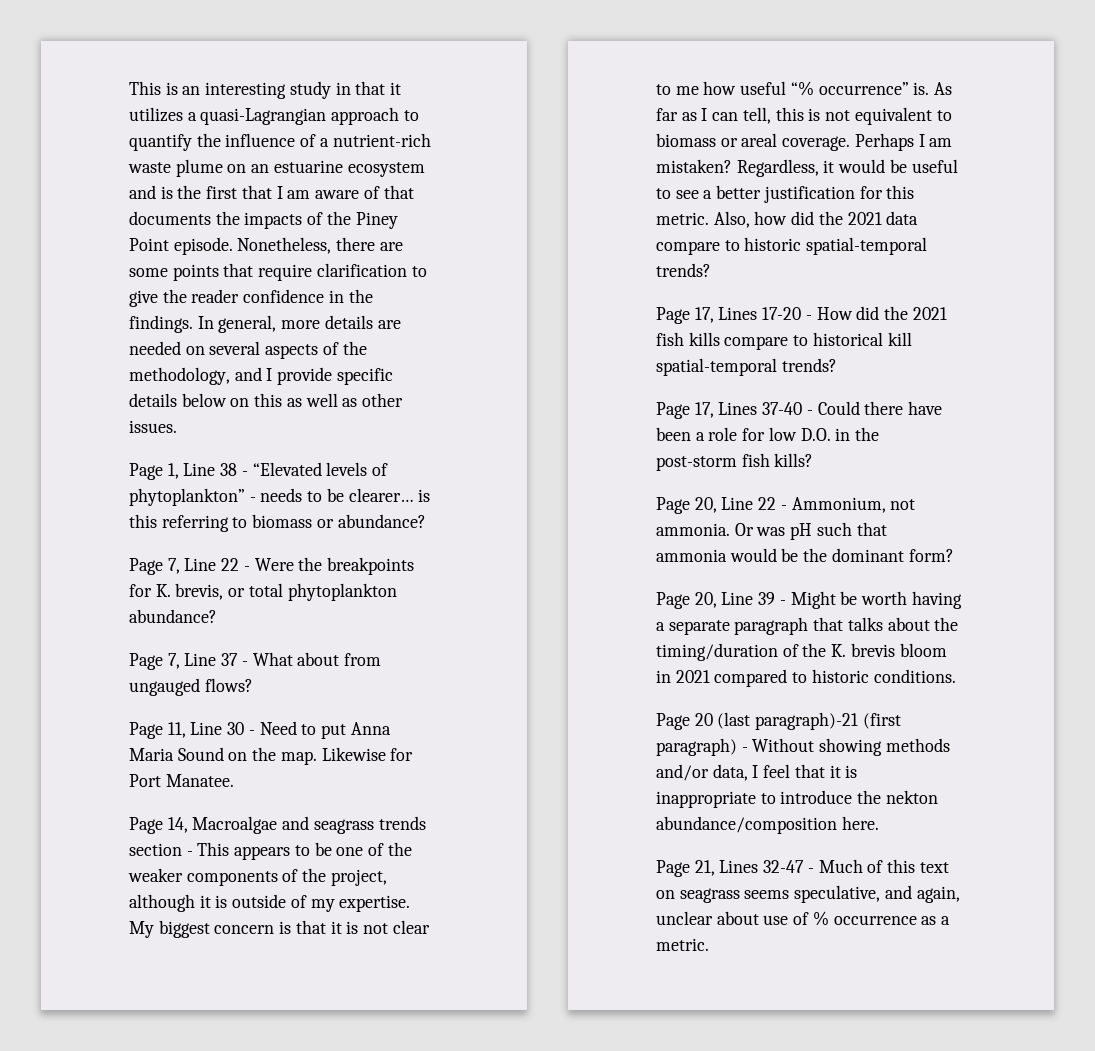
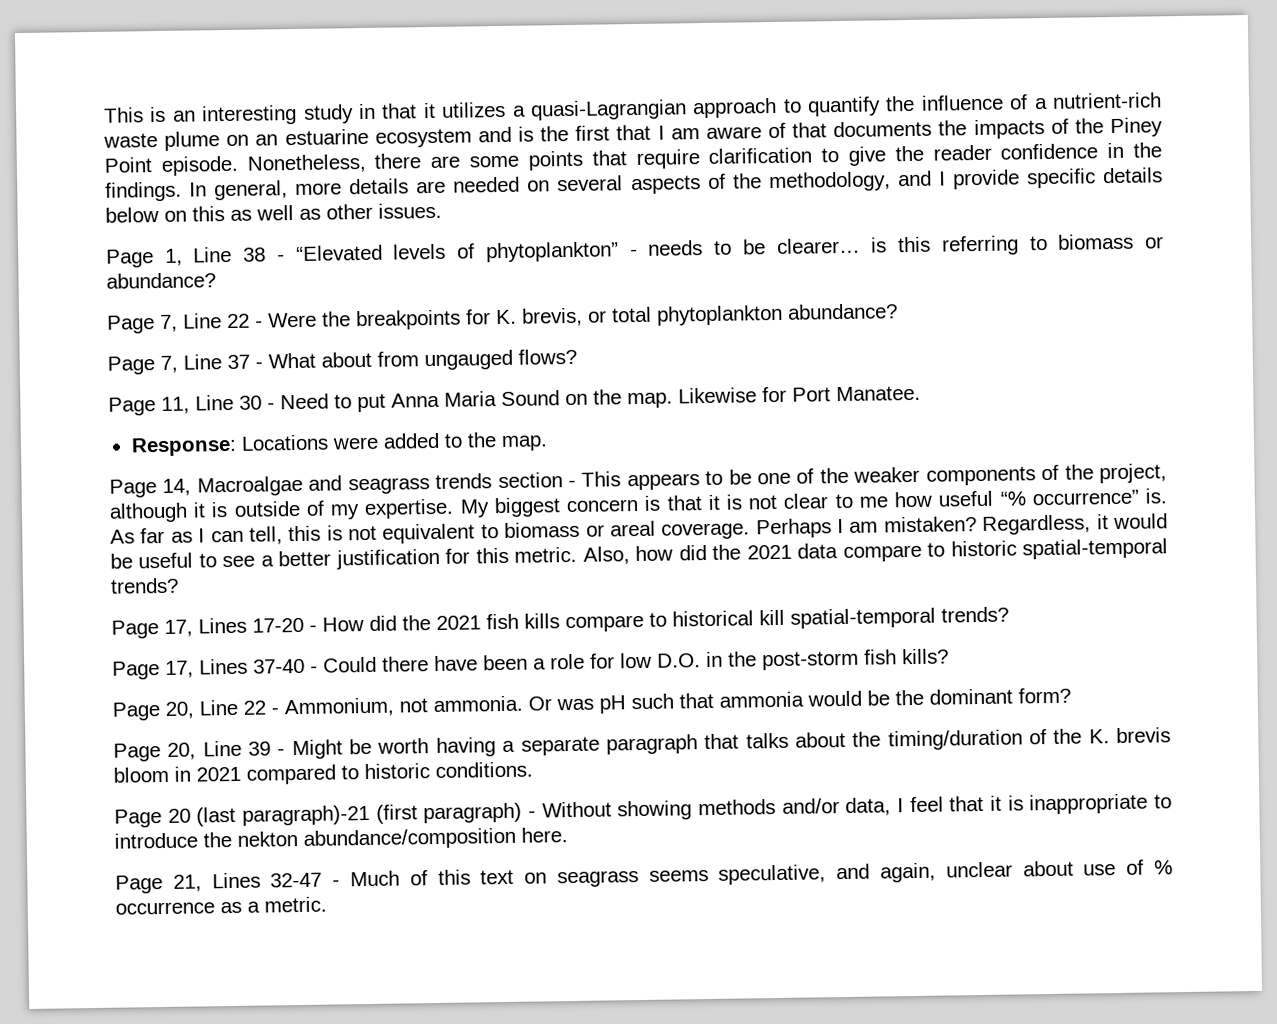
+ Response: Locations were added to the map.

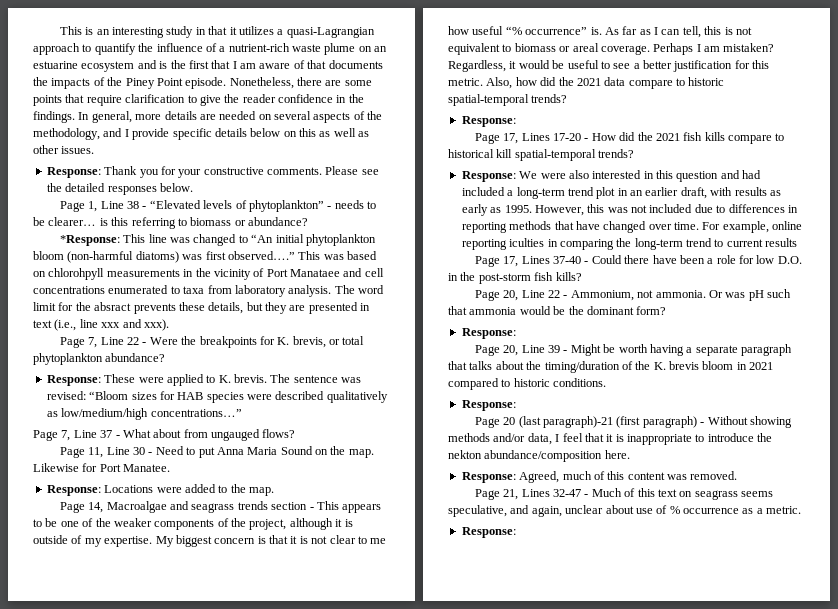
+ Response: Thank you for your constructive comments. Please see the detailed responses below.
+ *Response: This line was changed to “An initial phytoplankton bloom (non-harmful diatoms) was first observed….” This was based on chlorohpyll measurements in the vicinity of Port Manataee and cell concentrations enumerated to taxa from laboratory analysis. The word limit for the absract prevents these details, but they are presented in text (i.e., line xxx and xxx).
+ Response: These were applied to K. brevis. The sentence was revised: “Bloom sizes for HAB species were described qualitatively as low/medium/high concentrations…”
  Also, how did the 2021 data compare to historic spatial-temporal trends?
+ Response:
+ Response: We were also interested in this question and had included a long-term trend plot in an earlier draft, with results as early as 1995. However, this was not included due to differences in reporting methods that have changed over time. For example, online reporting iculties in comparing the long-term trend to current results
  Or was pH such that ammonia would be the dominant form?
+ Response:
  Page 20, Line 39 - Might be worth having a separate paragraph that talks about the timing/duration of the K. brevis bloom in 2021 compared to historic conditions.
+ Response:
+ Response: Agreed, much of this content was removed.
  Page 21, Lines 32-47 - Much of this text on seagrass seems speculative, and again, unclear about use of % occurrence as a metric.
+ Response:

